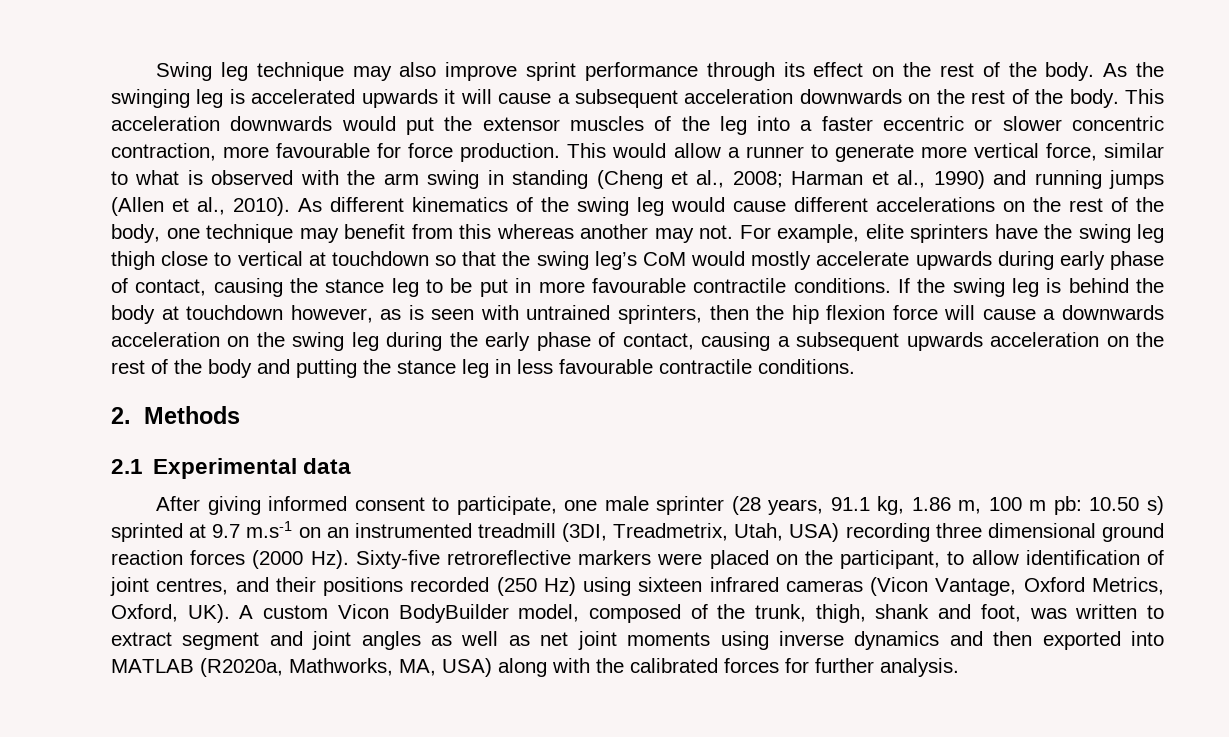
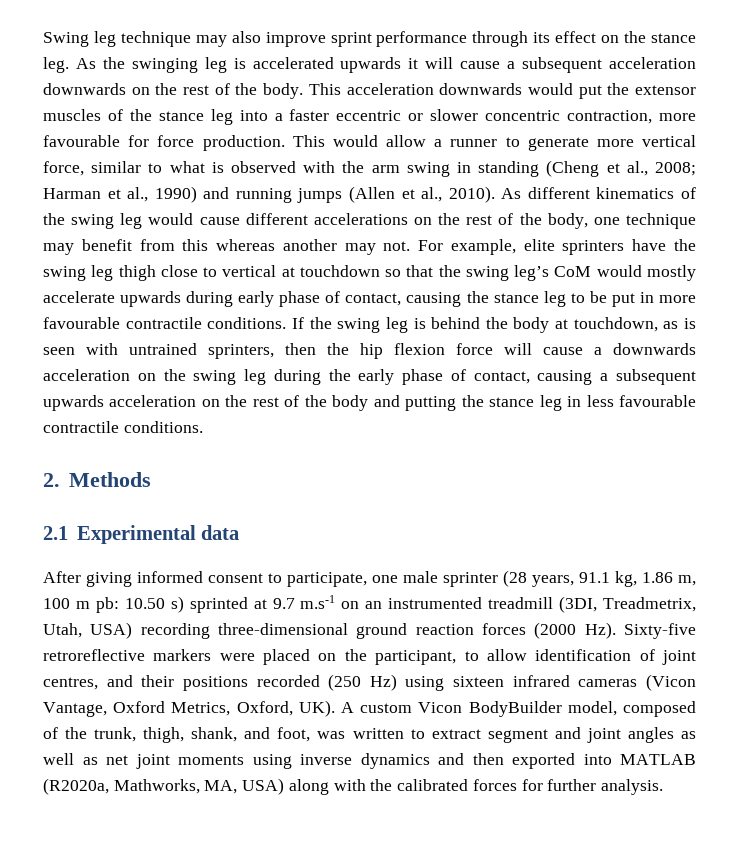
- Swing leg technique may also improve sprint performance through its effect on the rest of the body.
+ Swing leg technique may also improve sprint performance through its effect on the stance leg.
- This acceleration downwards would put the extensor muscles of the leg into a faster eccentric or slower concentric contraction, more favourable for force production.
+ This acceleration downwards would put the extensor muscles of the stance leg into a faster eccentric or slower concentric contraction, more favourable for force production.
- If the swing leg is behind the body at touchdown however, as is seen with untrained sprinters, then the hip flexion force will cause a downwards acceleration on the swing leg during the early phase of contact, causing a subsequent upwards acceleration on the rest of the body and putting the stance leg in less favourable contractile conditions.
+ If the swing leg is behind the body at touchdown, as is seen with untrained sprinters, then the hip flexion force will cause a downwards acceleration on the swing leg during the early phase of contact, causing a subsequent upwards acceleration on the rest of the body and putting the stance leg in less favourable contractile conditions.
- 10.50 s) sprinted at 9.7 m.s-1 on an instrumented treadmill (3DI, Treadmetrix, Utah, USA) recording three dimensional ground reaction forces (2000 Hz). Sixty-five retroreflective markers were placed on the participant, to allow identification of joint centres, and their positions recorded (250 Hz) using sixteen infrared cameras (Vicon Vantage, Oxford Metrics, Oxford, UK). A custom Vicon BodyBuilder model, composed of the trunk, thigh, shank and foot, was written to extract segment and joint angles as well as net joint moments using inverse dynamics and then exported into MATLAB (R2020a, Mathworks, MA, USA) along with the calibrated forces for further analysis.
+ 10.50 s) sprinted at 9.7 m.s-1 on an instrumented treadmill (3DI, Treadmetrix, Utah, USA) recording three-dimensional ground reaction forces (2000 Hz). Sixty-five retroreflective markers were placed on the participant, to allow identification of joint centres, and their positions recorded (250 Hz) using sixteen infrared cameras (Vicon Vantage, Oxford Metrics, Oxford, UK). A custom Vicon BodyBuilder model, composed of the trunk, thigh, shank, and foot, was written to extract segment and joint angles as well as net joint moments using inverse dynamics and then exported into MATLAB (R2020a, Mathworks, MA, USA) along with the calibrated forces for further analysis.

